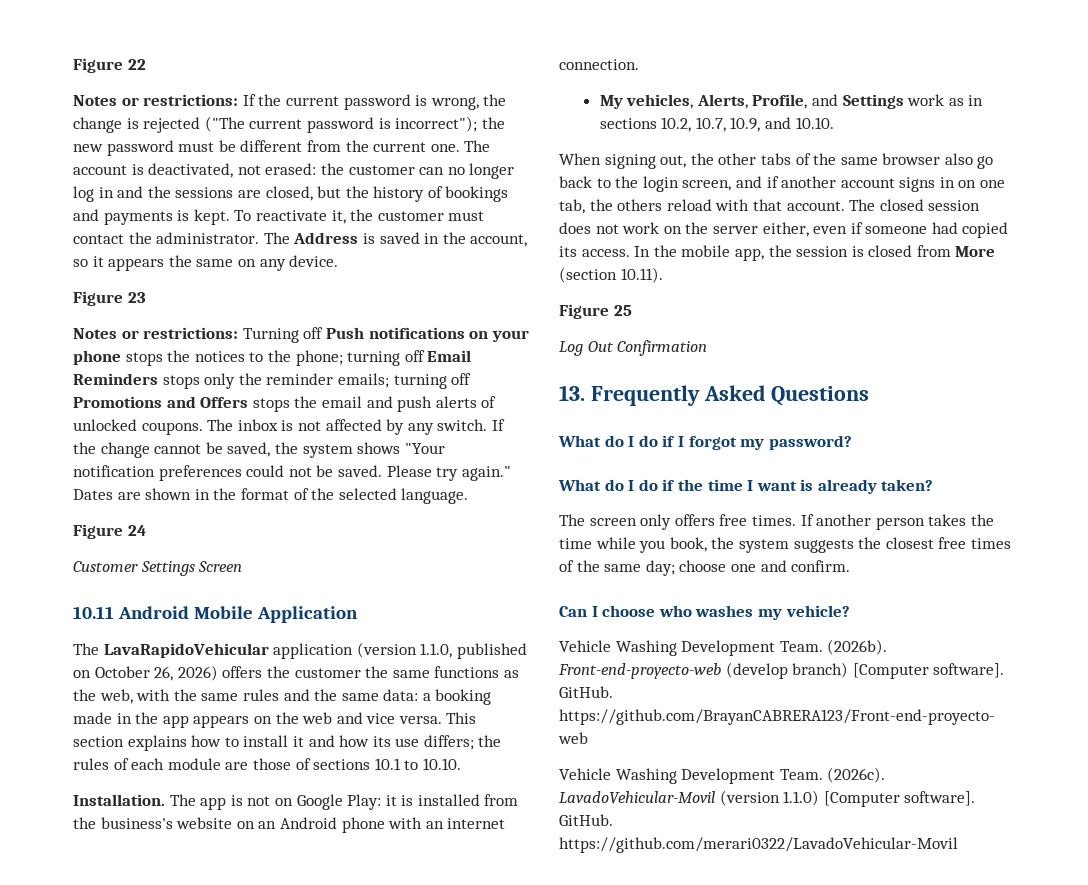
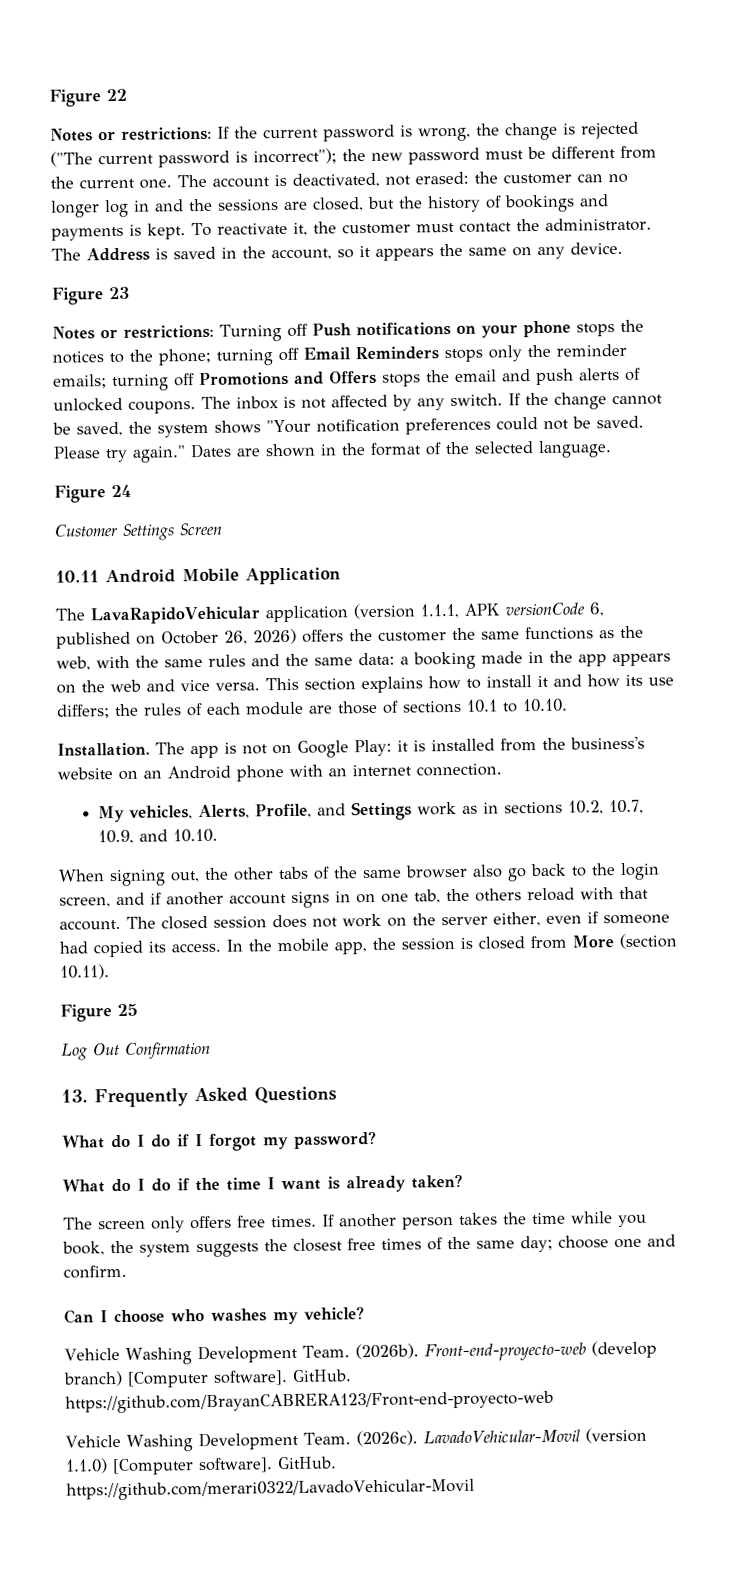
- The LavaRapidoVehicular application (version 1.1.0, published on October 26, 2026) offers the customer the same functions as the web, with the same rules and the same data: a booking made in the app appears on the web and vice versa.
+ The LavaRapidoVehicular application (version 1.1.1, APK versionCode 6, published on October 26, 2026) offers the customer the same functions as the web, with the same rules and the same data: a booking made in the app appears on the web and vice versa.

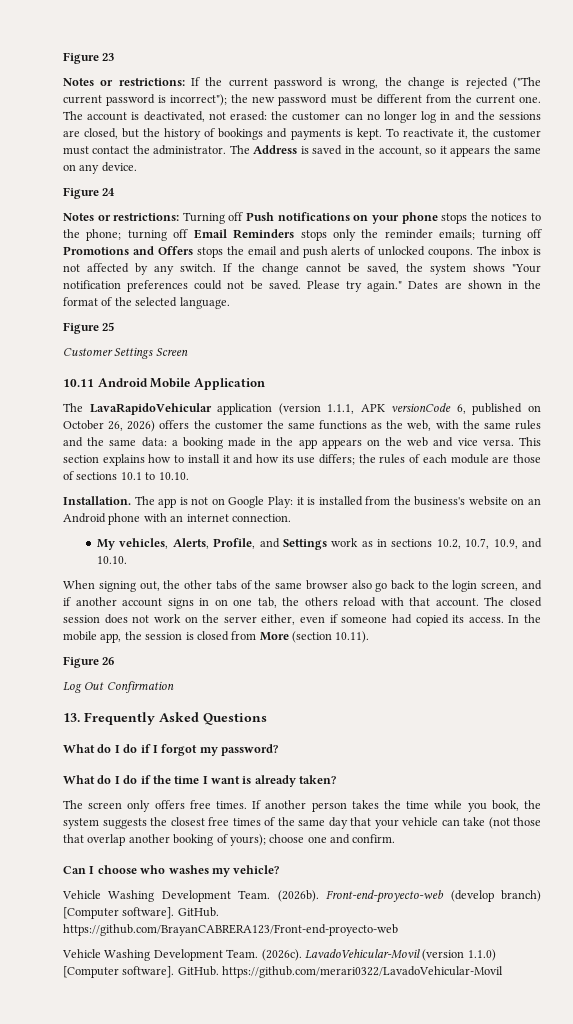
- Figure 22
+ Figure 23
- Figure 23
+ Figure 24
- Figure 24
+ Figure 25
- Figure 25
+ Figure 26
- If another person takes the time while you book, the system suggests the closest free times of the same day; choose one and confirm.
+ If another person takes the time while you book, the system suggests the closest free times of the same day that your vehicle can take (not those that overlap another booking of yours); choose one and confirm.

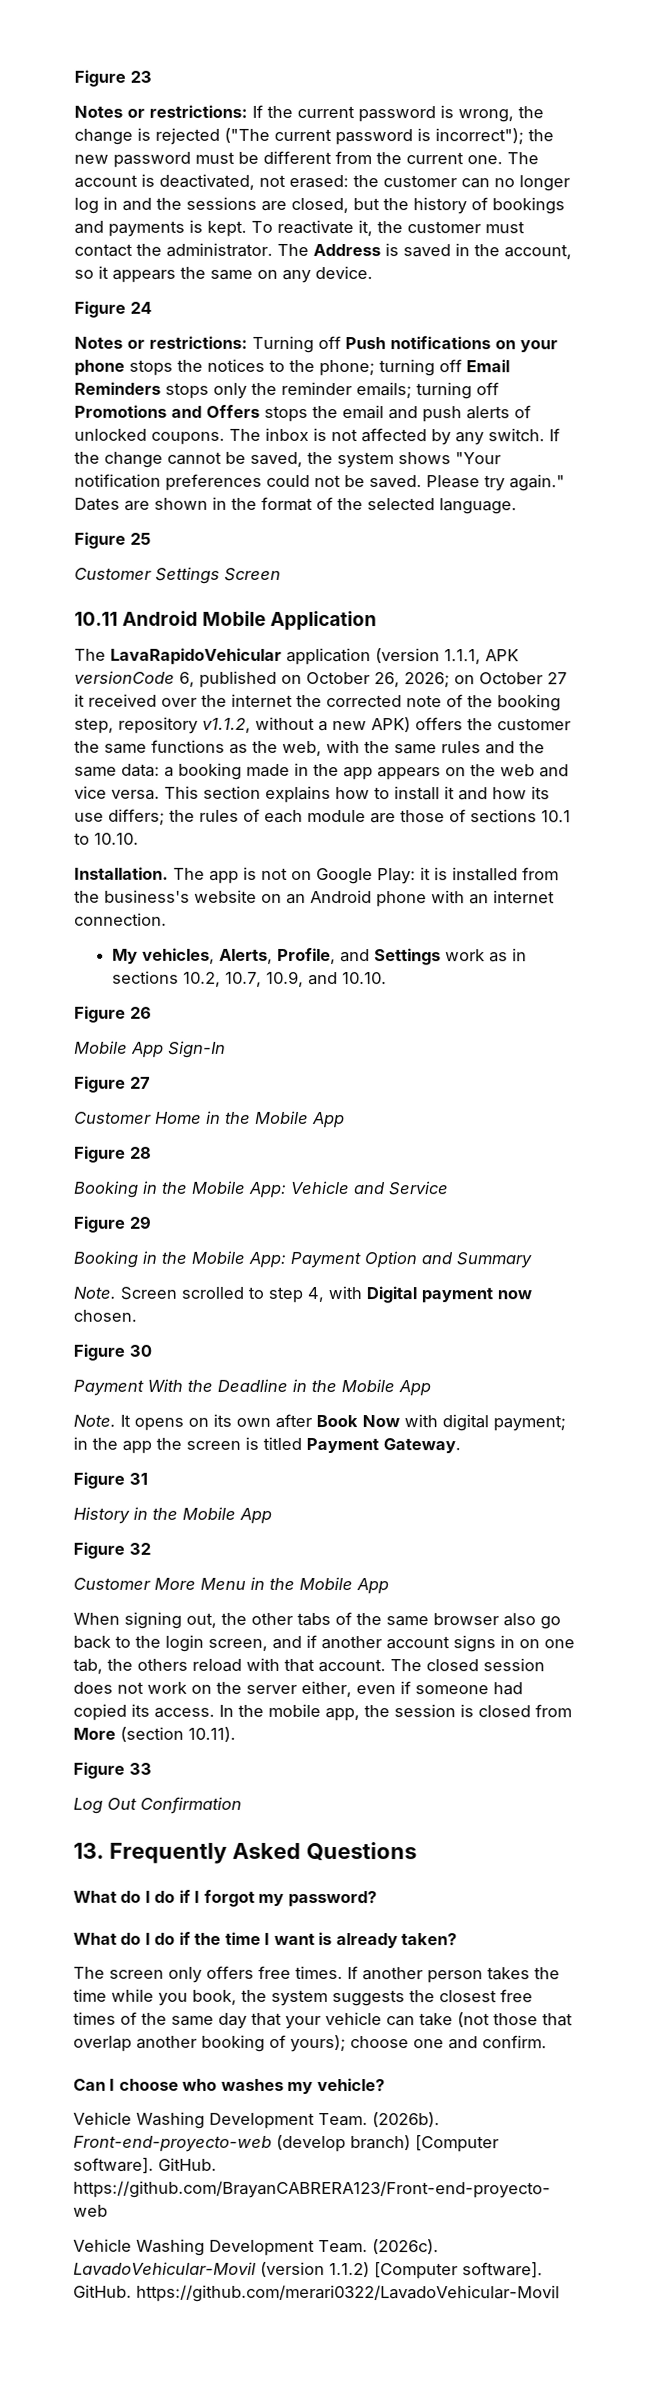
- The LavaRapidoVehicular application (version 1.1.1, APK versionCode 6, published on October 26, 2026) offers the customer the same functions as the web, with the same rules and the same data: a booking made in the app appears on the web and vice versa.
+ The LavaRapidoVehicular application (version 1.1.1, APK versionCode 6, published on October 26, 2026; on October 27 it received over the internet the corrected note of the booking step, repository v1.1.2, without a new APK) offers the customer the same functions as the web, with the same rules and the same data: a booking made in the app appears on the web and vice versa.
+ Figure 26
+ Mobile App Sign-In
+ Figure 27
+ Customer Home in the Mobile App
+ Figure 28
+ Booking in the Mobile App: Vehicle and Service
+ Figure 29
+ Booking in the Mobile App: Payment Option and Summary
+ Note. Screen scrolled to step 4, with Digital payment now chosen.
+ Figure 30
+ Payment With the Deadline in the Mobile App
+ Note. It opens on its own after Book Now with digital payment; in the app the screen is titled Payment Gateway.
+ Figure 31
+ History in the Mobile App
+ Figure 32
+ Customer More Menu in the Mobile App
- Figure 26
+ Figure 33
- LavadoVehicular-Movil (version 1.1.0) [Computer software].
+ LavadoVehicular-Movil (version 1.1.2) [Computer software].

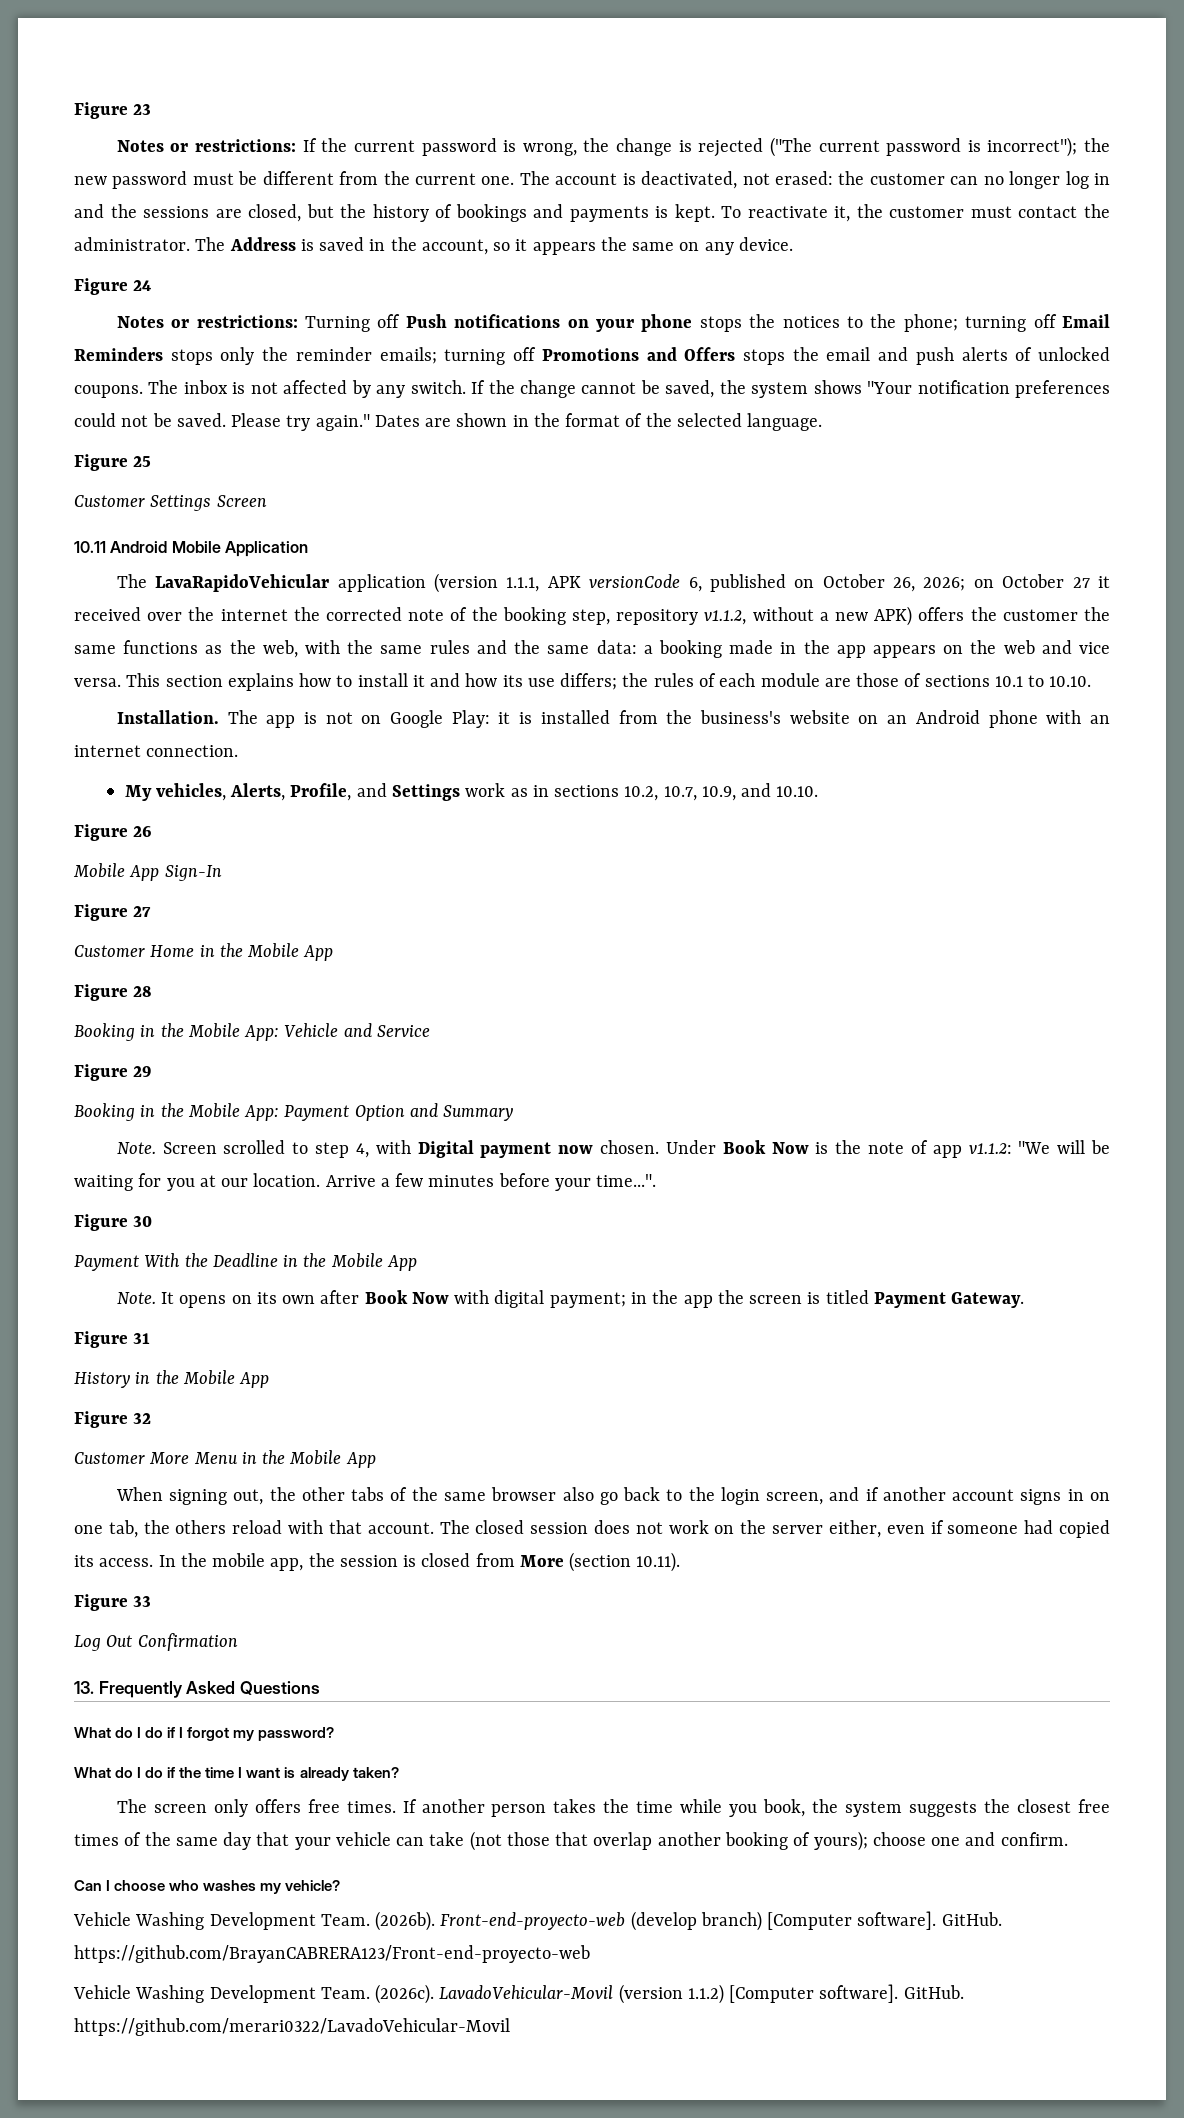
+ Under Book Now is the note of app v1.1.2: "We will be waiting for you at our location. Arrive a few minutes before your time...".

